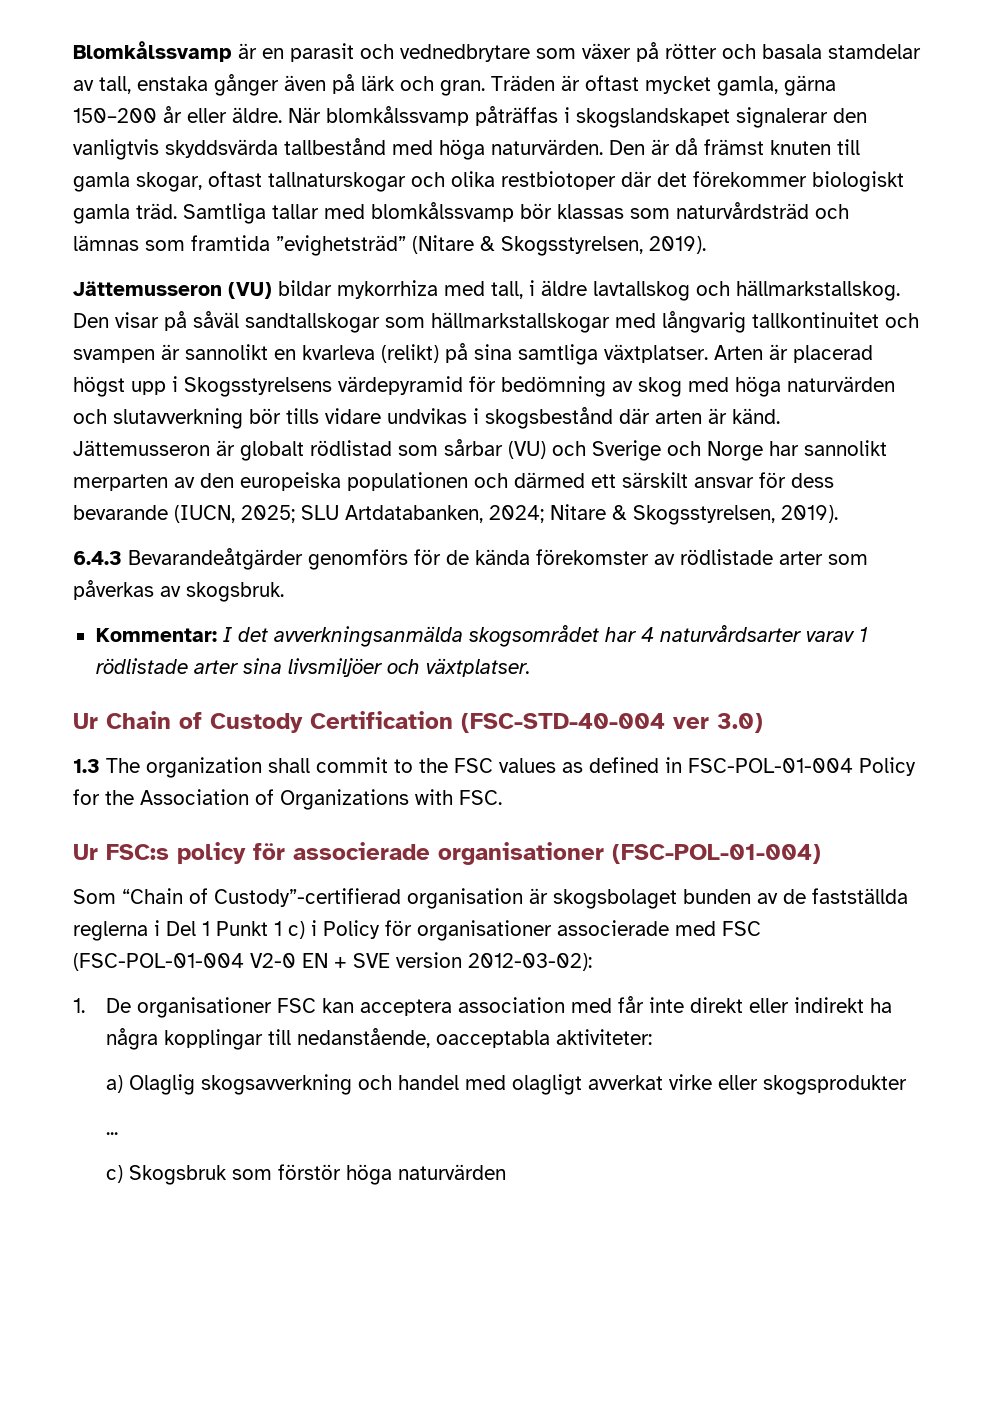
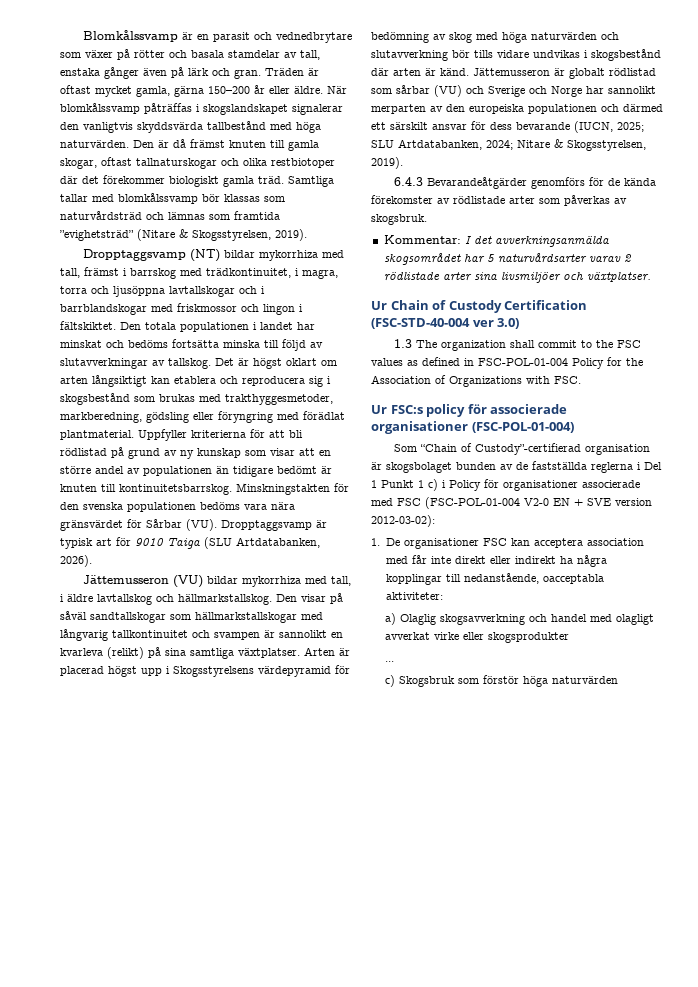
+ Dropptaggsvamp (NT) bildar mykorrhiza med tall, främst i barrskog med trädkontinuitet, i magra, torra och ljusöppna lavtallskogar och i barrblandskogar med friskmossor och lingon i fältskiktet. Den totala populationen i landet har minskat och bedöms fortsätta minska till följd av slutavverkningar av tallskog. Det är högst oklart om arten långsiktigt kan etablera och reproducera sig i skogsbestånd som brukas med trakthyggesmetoder, markberedning, gödsling eller föryngring med förädlat plantmaterial. Uppfyller kriterierna för att bli rödlistad på grund av ny kunskap som visar att en större andel av populationen än tidigare bedömt är knuten till kontinuitetsbarrskog. Minskningstakten för den svenska populationen bedöms vara nära gränsvärdet för Sårbar (VU). Dropptaggsvamp är typisk art för 9010 Taiga (SLU Artdatabanken, 2026).
- Kommentar: I det avverkningsanmälda skogsområdet har 4 naturvårdsarter varav 1 rödlistade arter sina livsmiljöer och växtplatser.
+ Kommentar: I det avverkningsanmälda skogsområdet har 5 naturvårdsarter varav 2 rödlistade arter sina livsmiljöer och växtplatser.

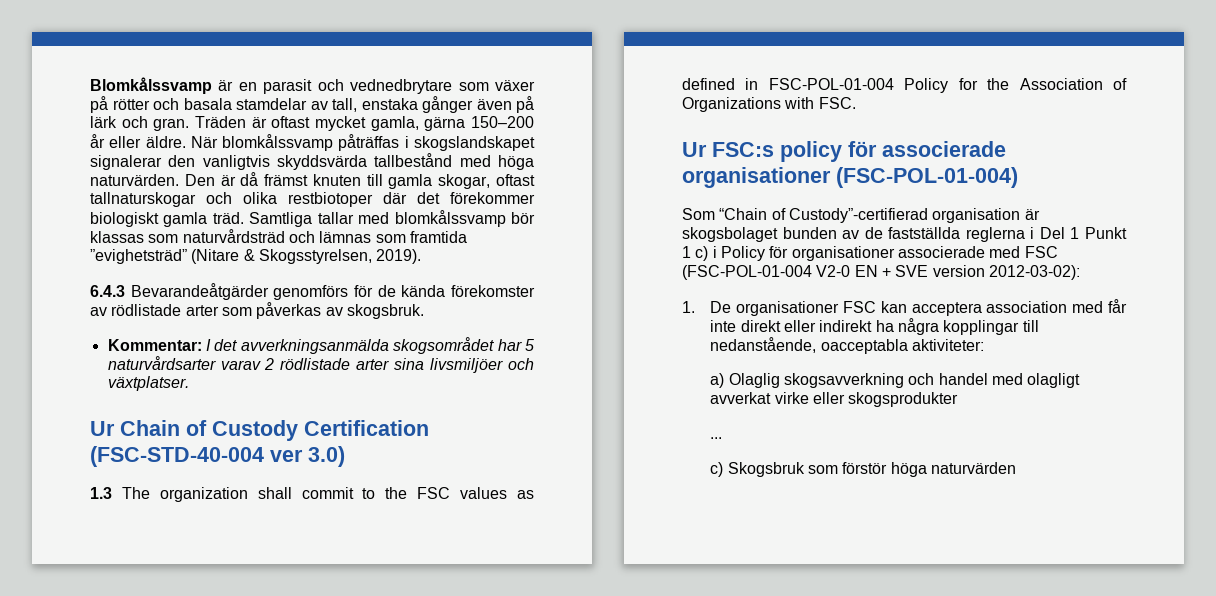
- Dropptaggsvamp (NT) bildar mykorrhiza med tall, främst i barrskog med trädkontinuitet, i magra, torra och ljusöppna lavtallskogar och i barrblandskogar med friskmossor och lingon i fältskiktet. Den totala populationen i landet har minskat och bedöms fortsätta minska till följd av slutavverkningar av tallskog. Det är högst oklart om arten långsiktigt kan etablera och reproducera sig i skogsbestånd som brukas med trakthyggesmetoder, markberedning, gödsling eller föryngring med förädlat plantmaterial. Uppfyller kriterierna för att bli rödlistad på grund av ny kunskap som visar att en större andel av populationen än tidigare bedömt är knuten till kontinuitetsbarrskog. Minskningstakten för den svenska populationen bedöms vara nära gränsvärdet för Sårbar (VU). Dropptaggsvamp är typisk art för 9010 Taiga (SLU Artdatabanken, 2026).
- Jättemusseron (VU) bildar mykorrhiza med tall, i äldre lavtallskog och hällmarkstallskog. Den visar på såväl sandtallskogar som hällmarkstallskogar med långvarig tallkontinuitet och svampen är sannolikt en kvarleva (relikt) på sina samtliga växtplatser. Arten är placerad högst upp i Skogsstyrelsens värdepyramid för bedömning av skog med höga naturvärden och slutavverkning bör tills vidare undvikas i skogsbestånd där arten är känd. Jättemusseron är globalt rödlistad som sårbar (VU) och Sverige och Norge har sannolikt merparten av den europeiska populationen och därmed ett särskilt ansvar för dess bevarande (IUCN, 2025; SLU Artdatabanken, 2024; Nitare & Skogsstyrelsen, 2019).

